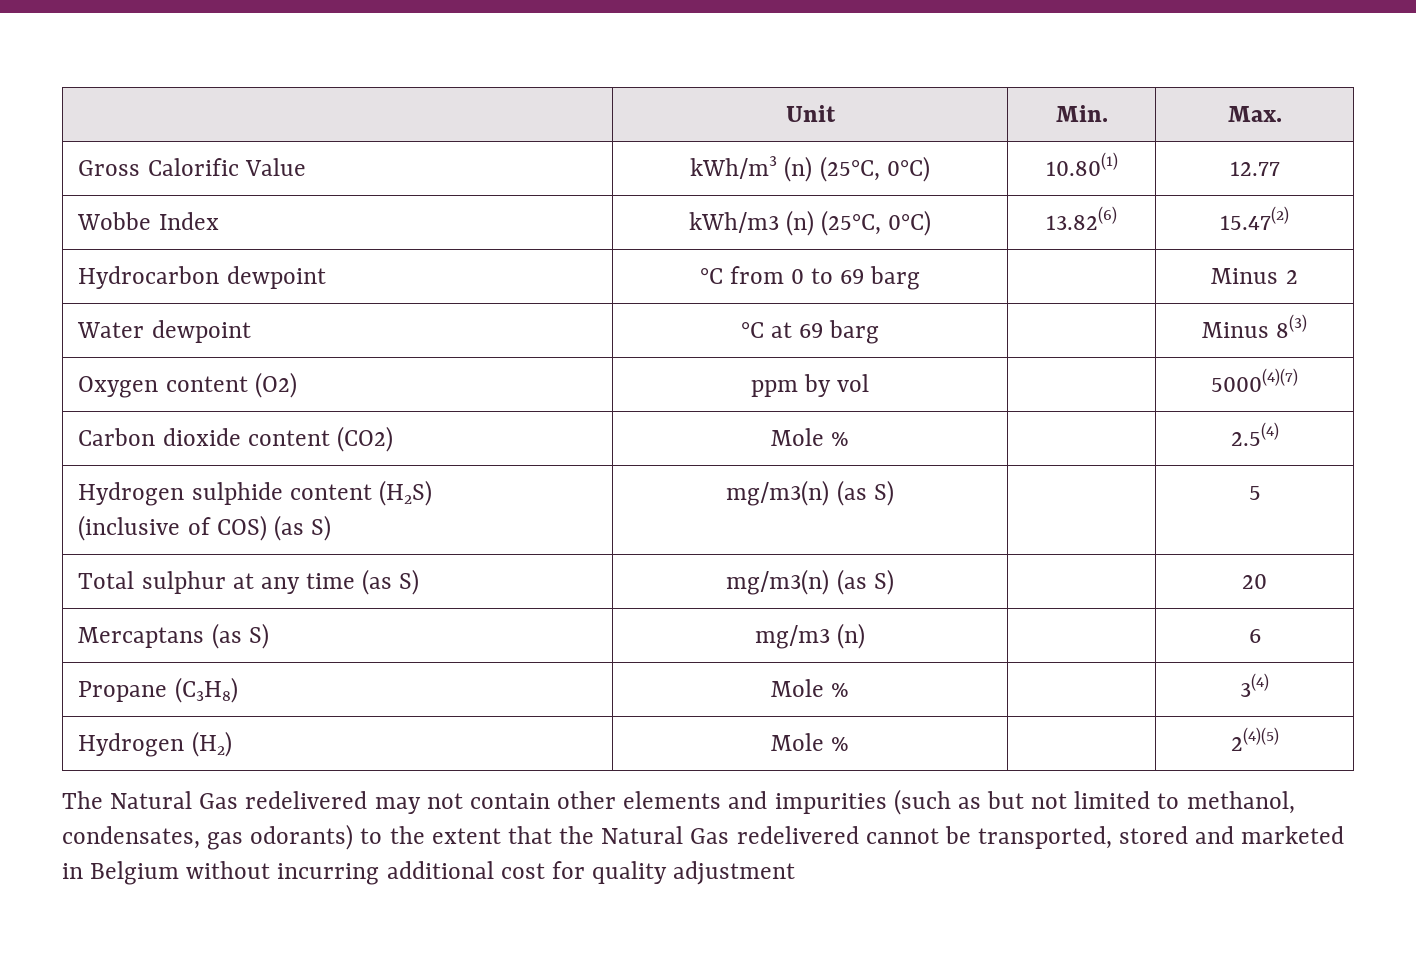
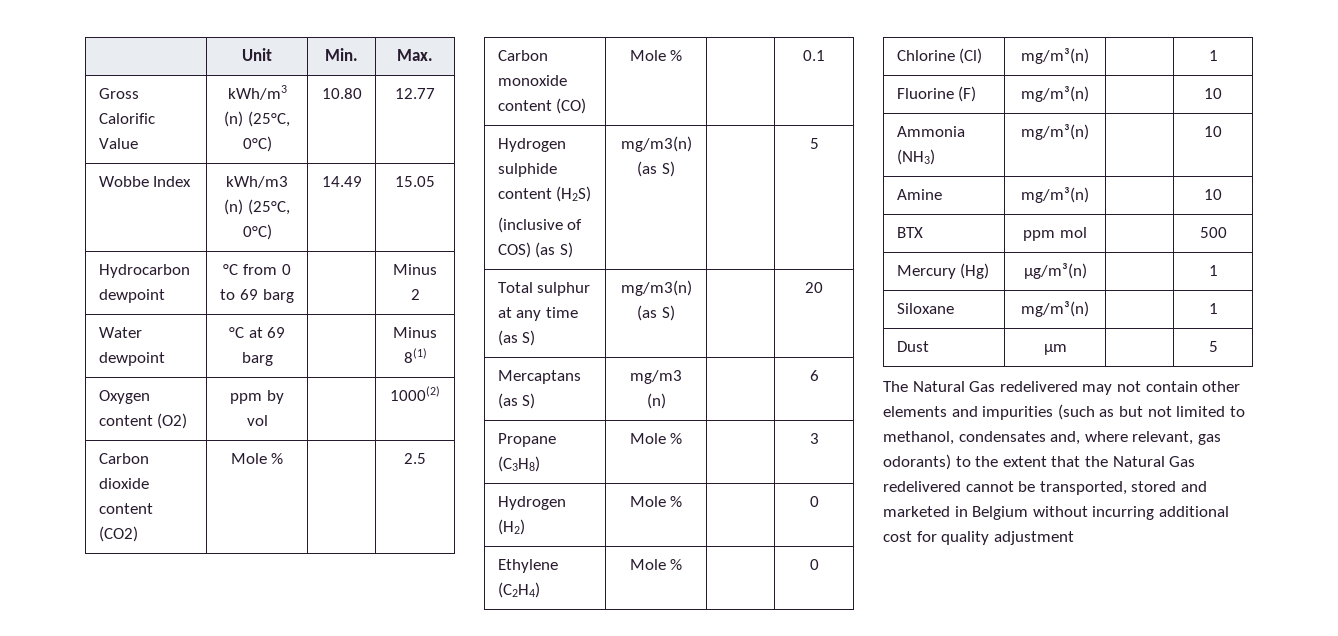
- Gross Calorific Value | kWh/m3 (n) (25°C, 0°C) | 10.80(1) | 12.77
+ Gross Calorific Value | kWh/m3 (n) (25°C, 0°C) | 10.80 | 12.77
- Wobbe Index | kWh/m3 (n) (25°C, 0°C) | 13.82(6) | 15.47(2)
+ Wobbe Index | kWh/m3 (n) (25°C, 0°C) | 14.49 | 15.05
- Water dewpoint | °C at 69 barg | | Minus 8(3)
+ Water dewpoint | °C at 69 barg | | Minus 8(1)
- Oxygen content (O2) | ppm by vol | | 5000(4)(7)
+ Oxygen content (O2) | ppm by vol | | 1000(2)
- Carbon dioxide content (CO2) | Mole % | | 2.5(4)
+ Carbon dioxide content (CO2) | Mole % | | 2.5
+ Carbon monoxide content (CO) | Mole % | | 0.1
- Propane (C3H8) | Mole % | | 3(4)
+ Propane (C3H8) | Mole % | | 3
- Hydrogen (H2) | Mole % | | 2(4)(5)
+ Hydrogen (H2) | Mole % | | 0
+ Ethylene (C2H4) | Mole % | | 0
+ Chlorine (Cl) | mg/m³(n) | | 1
+ Fluorine (F) | mg/m³(n) | | 10
+ Ammonia (NH3) | mg/m³(n) | | 10
+ Amine | mg/m³(n) | | 10
+ BTX | ppm mol | | 500
+ Mercury (Hg) | µg/m³(n) | | 1
+ Siloxane | mg/m³(n) | | 1
+ Dust | µm | | 5
- The Natural Gas redelivered may not contain other elements and impurities (such as but not limited to methanol, condensates, gas odorants) to the extent that the Natural Gas redelivered cannot be transported, stored and marketed in Belgium without incurring additional cost for quality adjustment
+ The Natural Gas redelivered may not contain other elements and impurities (such as but not limited to methanol, condensates and, where relevant, gas odorants) to the extent that the Natural Gas redelivered cannot be transported, stored and marketed in Belgium without incurring additional cost for quality adjustment

